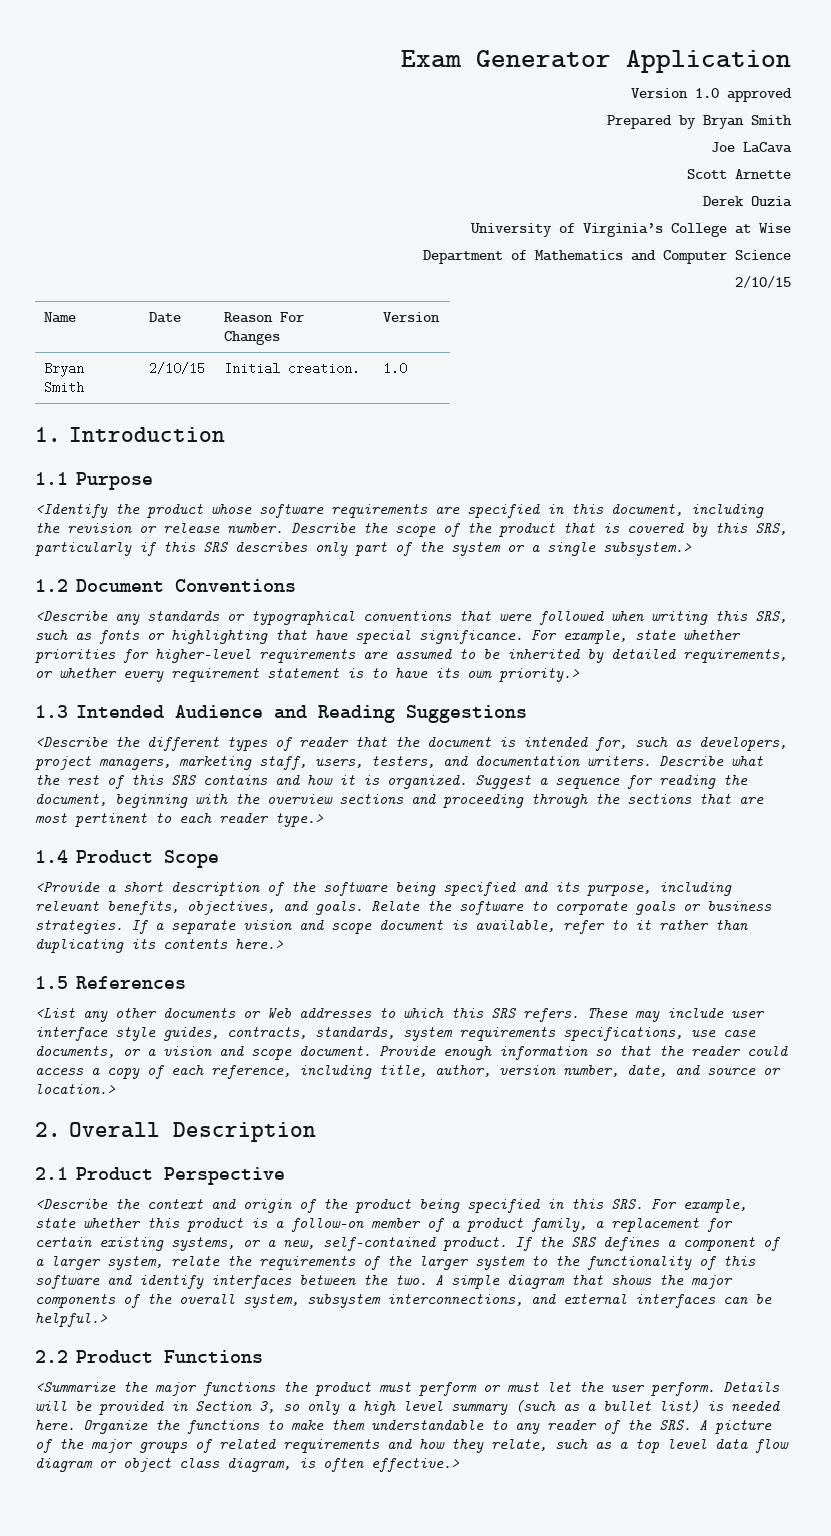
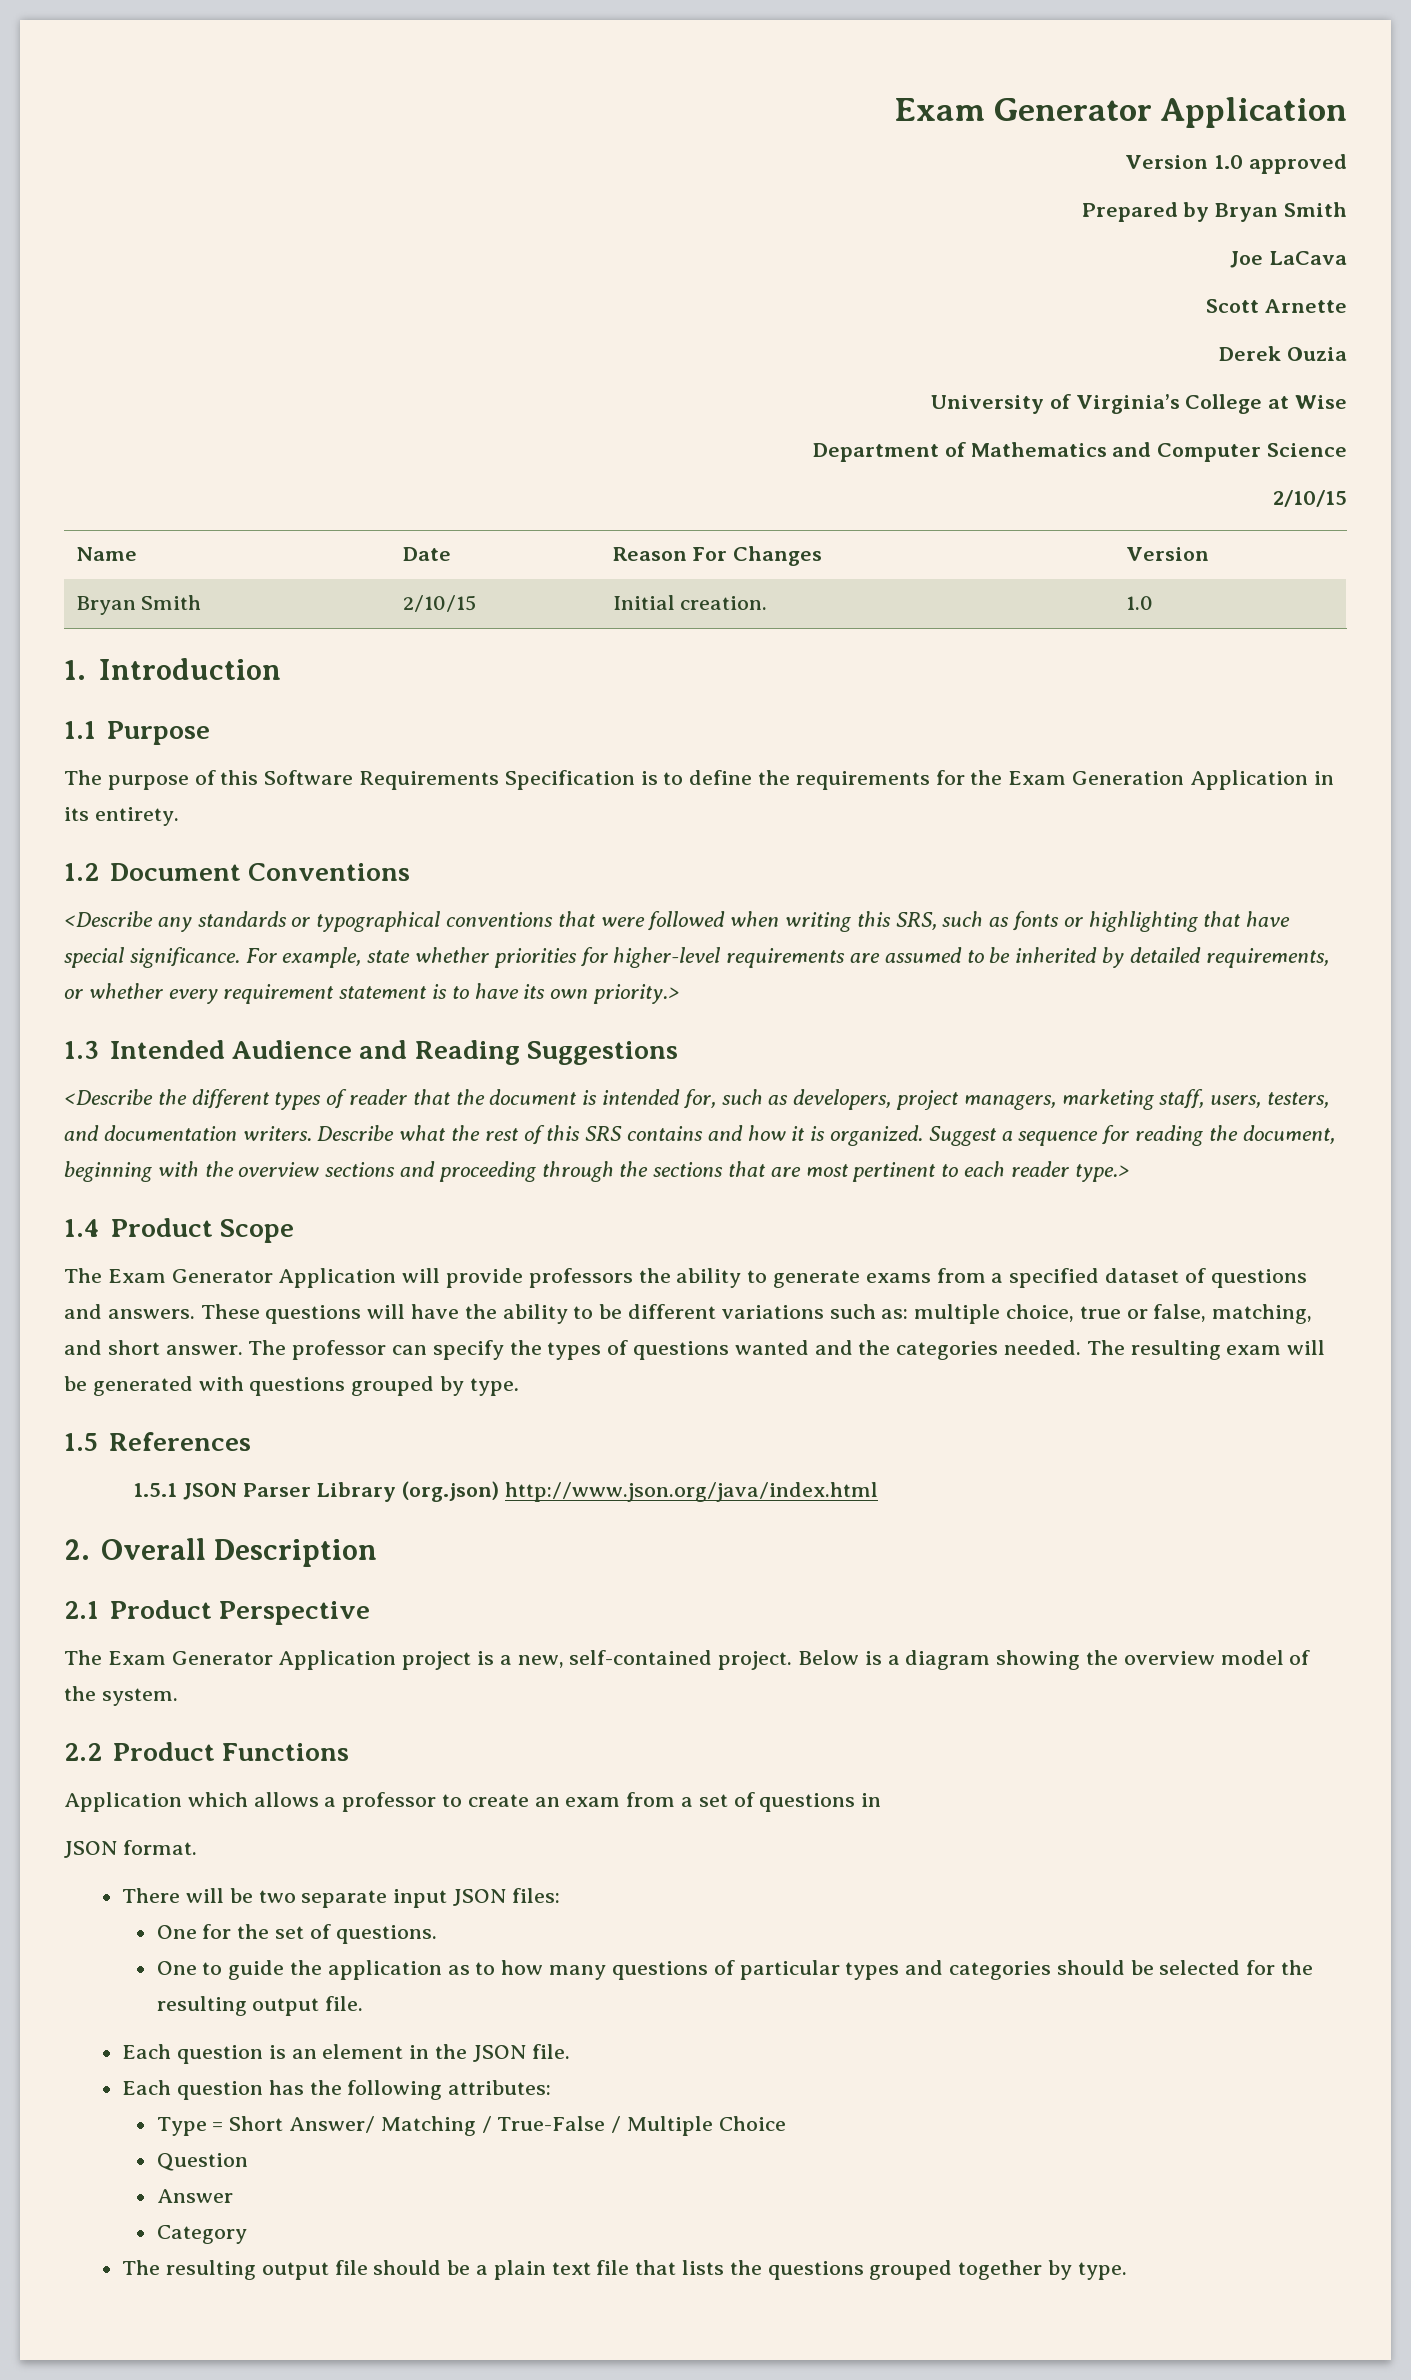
- <Identify the product whose software requirements are specified in this document, including the revision or release number. Describe the scope of the product that is covered by this SRS, particularly if this SRS describes only part of the system or a single subsystem.>
+ The purpose of this Software Requirements Specification is to define the requirements for the Exam Generation Application in its entirety.
- <Provide a short description of the software being specified and its purpose, including relevant benefits, objectives, and goals. Relate the software to corporate goals or business strategies. If a separate vision and scope document is available, refer to it rather than duplicating its contents here.>
+ The Exam Generator Application will provide professors the ability to generate exams from a specified dataset of questions and answers. These questions will have the ability to be different variations such as: multiple choice, true or false, matching, and short answer. The professor can specify the types of questions wanted and the categories needed. The resulting exam will be generated with questions grouped by type.
  1.5 References
- <List any other documents or Web addresses to which this SRS refers. These may include user interface style guides, contracts, standards, system requirements specifications, use case documents, or a vision and scope document. Provide enough information so that the reader could access a copy of each reference, including title, author, version number, date, and source or location.>
+ 1.5.1 JSON Parser Library (org.json) http://www.json.org/java/index.html
- <Describe the context and origin of the product being specified in this SRS. For example, state whether this product is a follow-on member of a product family, a replacement for certain existing systems, or a new, self-contained product. If the SRS defines a component of a larger system, relate the requirements of the larger system to the functionality of this software and identify interfaces between the two. A simple diagram that shows the major components of the overall system, subsystem interconnections, and external interfaces can be helpful.>
+ The Exam Generator Application project is a new, self-contained project. Below is a diagram showing the overview model of the system.
  2.2 Product Functions
- <Summarize the major functions the product must perform or must let the user perform. Details will be provided in Section 3, so only a high level summary (such as a bullet list) is needed here. Organize the functions to make them understandable to any reader of the SRS. A picture of the major groups of related requirements and how they relate, such as a top level data flow diagram or object class diagram, is often effective.>
+ Application which allows a professor to create an exam from a set of questions in
+ JSON format.
+ There will be two separate input JSON files:
+ One for the set of questions.
+ One to guide the application as to how many questions of particular types and categories should be selected for the resulting output file.
+ Each question is an element in the JSON file.
+ Each question has the following attributes:
+ Type = Short Answer/ Matching / True-False / Multiple Choice
+ Question
+ Answer
+ Category
+ The resulting output file should be a plain text file that lists the questions grouped together by type.

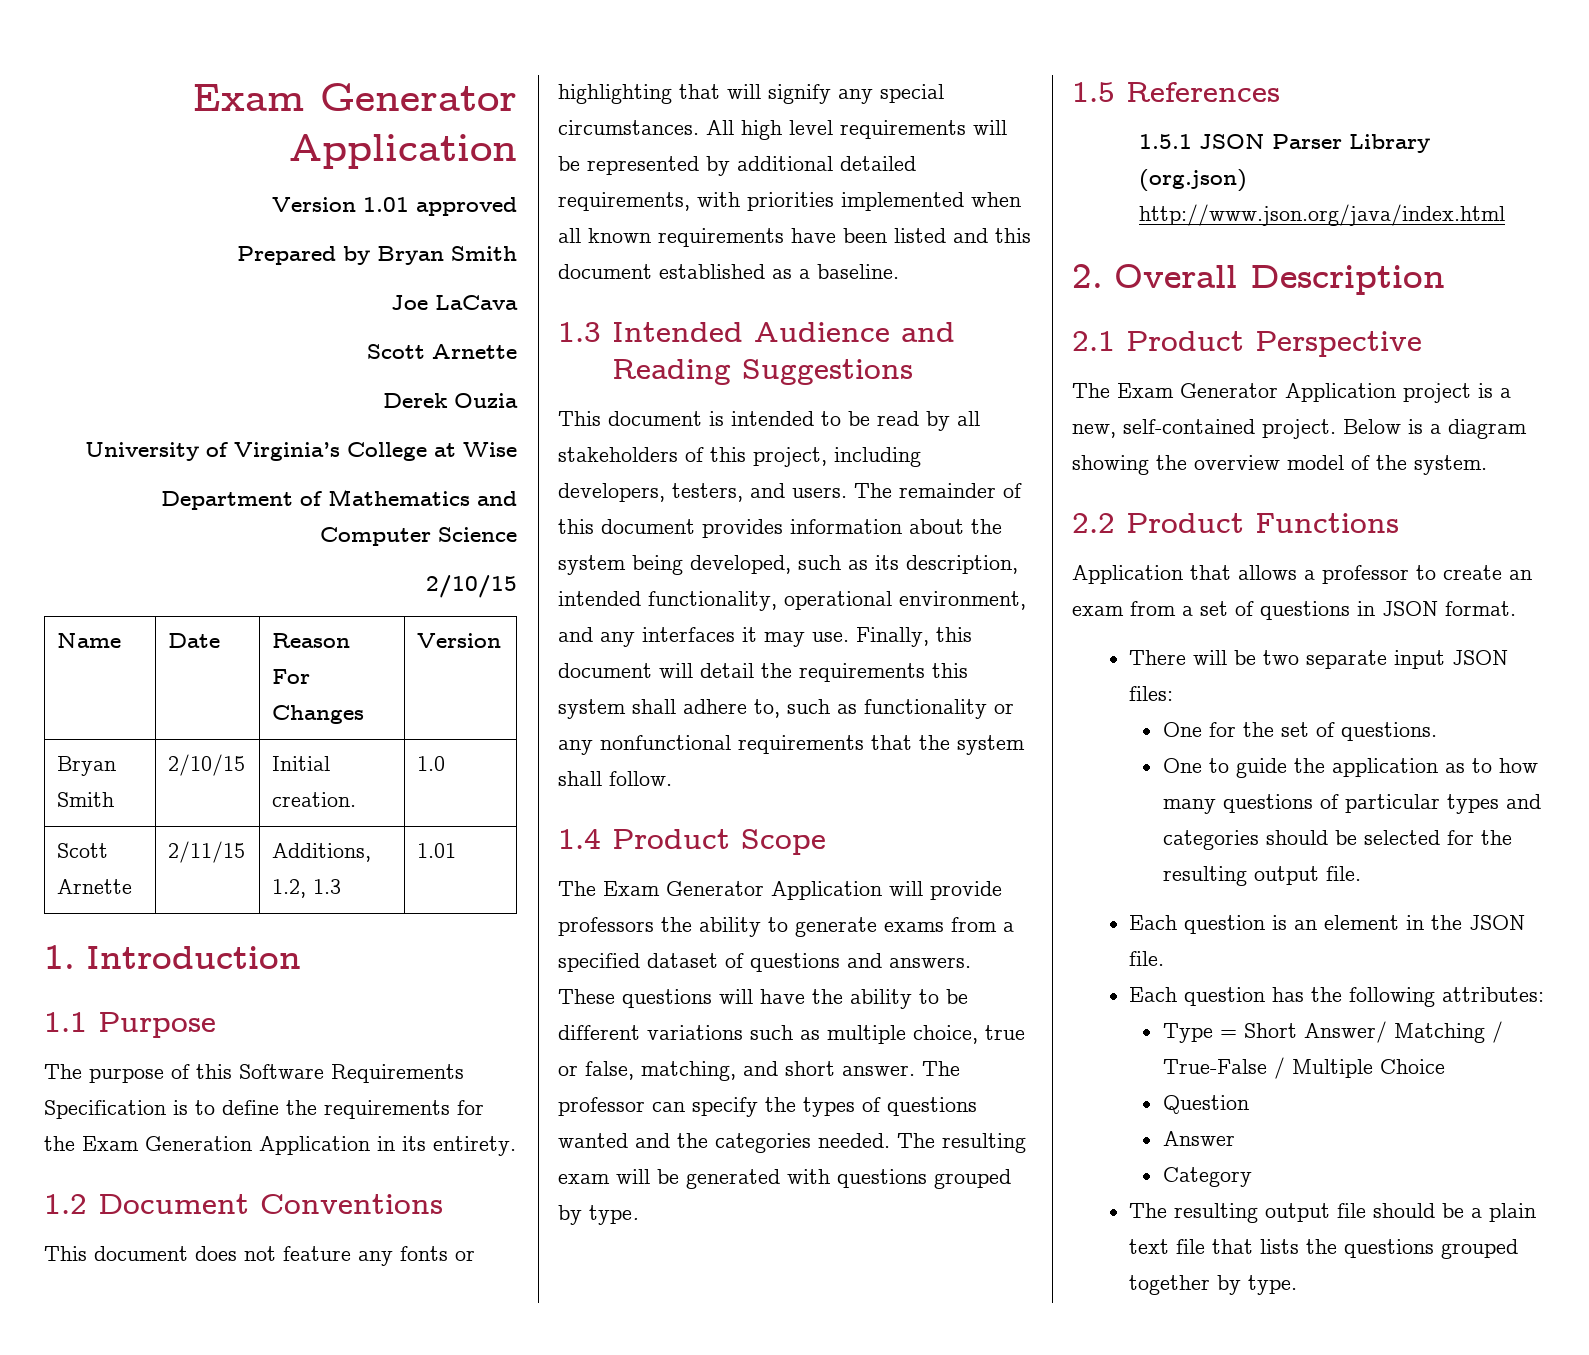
- Version 1.0 approved
+ Version 1.01 approved
+ Scott Arnette | 2/11/15 | Additions, 1.2, 1.3 | 1.01
- <Describe any standards or typographical conventions that were followed when writing this SRS, such as fonts or highlighting that have special significance. For example, state whether priorities for higher-level requirements are assumed to be inherited by detailed requirements, or whether every requirement statement is to have its own priority.>
+ This document does not feature any fonts or highlighting that will signify any special circumstances. All high level requirements will be represented by additional detailed requirements, with priorities implemented when all known requirements have been listed and this document established as a baseline.
- <Describe the different types of reader that the document is intended for, such as developers, project managers, marketing staff, users, testers, and documentation writers. Describe what the rest of this SRS contains and how it is organized. Suggest a sequence for reading the document, beginning with the overview sections and proceeding through the sections that are most pertinent to each reader type.>
+ This document is intended to be read by all stakeholders of this project, including developers, testers, and users. The remainder of this document provides information about the system being developed, such as its description, intended functionality, operational environment, and any interfaces it may use. Finally, this document will detail the requirements this system shall adhere to, such as functionality or any nonfunctional requirements that the system shall follow.
- These questions will have the ability to be different variations such as: multiple choice, true or false, matching, and short answer.
+ These questions will have the ability to be different variations such as multiple choice, true or false, matching, and short answer.
- Application which allows a professor to create an exam from a set of questions in
- JSON format.
+ Application that allows a professor to create an exam from a set of questions in JSON format.

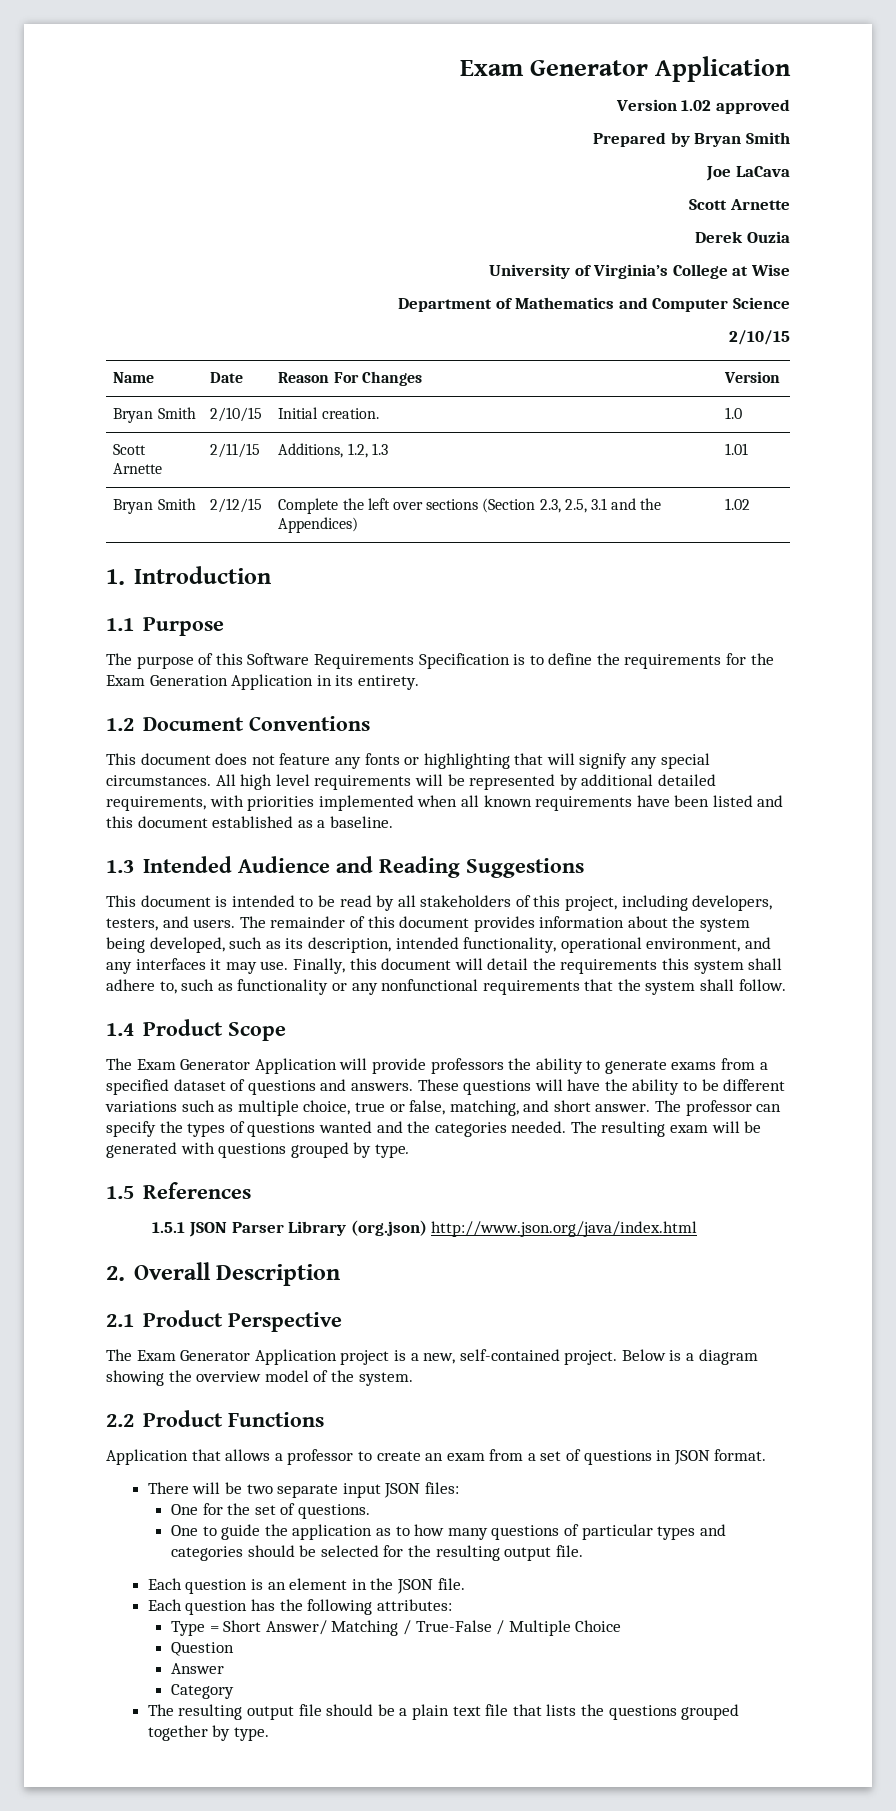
- Version 1.01 approved
+ Version 1.02 approved
+ Bryan Smith | 2/12/15 | Complete the left over sections (Section 2.3, 2.5, 3.1 and the Appendices) | 1.02

